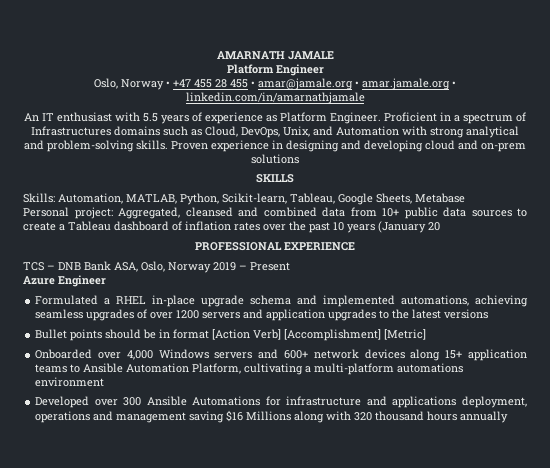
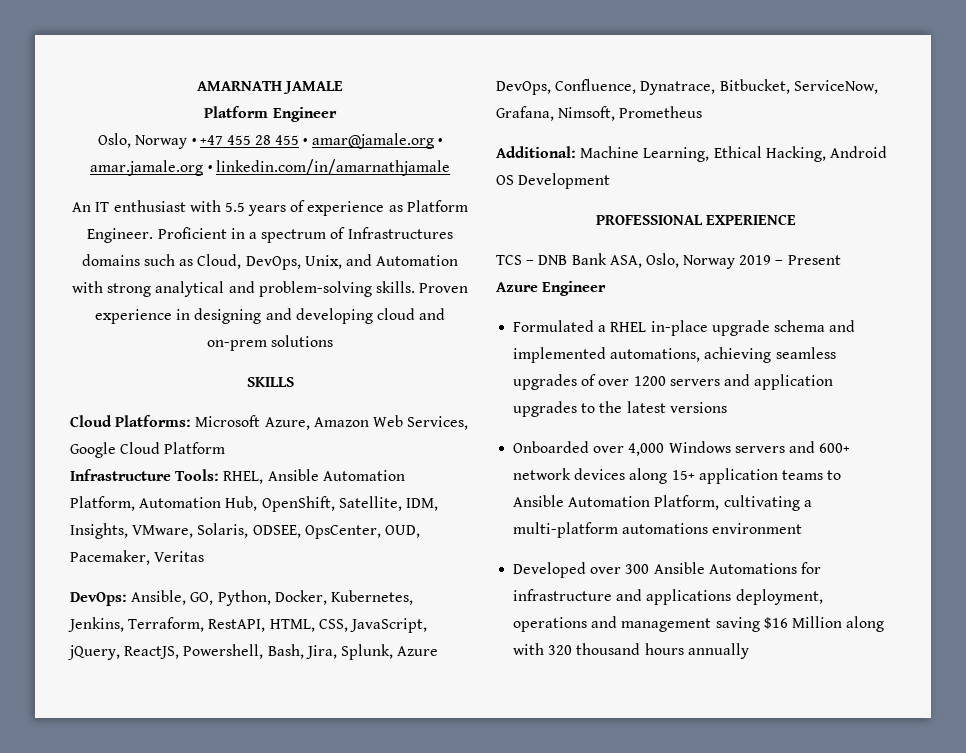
- Skills: Automation, MATLAB, Python, Scikit-learn, Tableau, Google Sheets, Metabase
- Personal project: Aggregated, cleansed and combined data from 10+ public data sources to create a Tableau dashboard of inflation rates over the past 10 years (January 20
+ Cloud Platforms: Microsoft Azure, Amazon Web Services, Google Cloud Platform
+ Infrastructure Tools: RHEL, Ansible Automation Platform, Automation Hub, OpenShift, Satellite, IDM, Insights, VMware, Solaris, ODSEE, OpsCenter, OUD, Pacemaker, Veritas
+ DevOps: Ansible, GO, Python, Docker, Kubernetes, Jenkins, Terraform, RestAPI, HTML, CSS, JavaScript, jQuery, ReactJS, Powershell, Bash, Jira, Splunk, Azure DevOps, Confluence, Dynatrace, Bitbucket, ServiceNow, Grafana, Nimsoft, Prometheus
+ Additional: Machine Learning, Ethical Hacking, Android OS Development
- Bullet points should be in format [Action Verb] [Accomplishment] [Metric]
- Developed over 300 Ansible Automations for infrastructure and applications deployment, operations and management saving $16 Millions along with 320 thousand hours annually
+ Developed over 300 Ansible Automations for infrastructure and applications deployment, operations and management saving $16 Million along with 320 thousand hours annually

